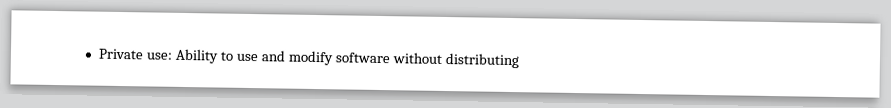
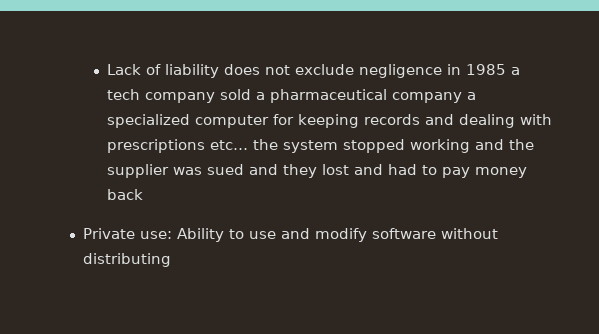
+ Lack of liability does not exclude negligence in 1985 a tech company sold a pharmaceutical company a specialized computer for keeping records and dealing with prescriptions etc… the system stopped working and the supplier was sued and they lost and had to pay money back

